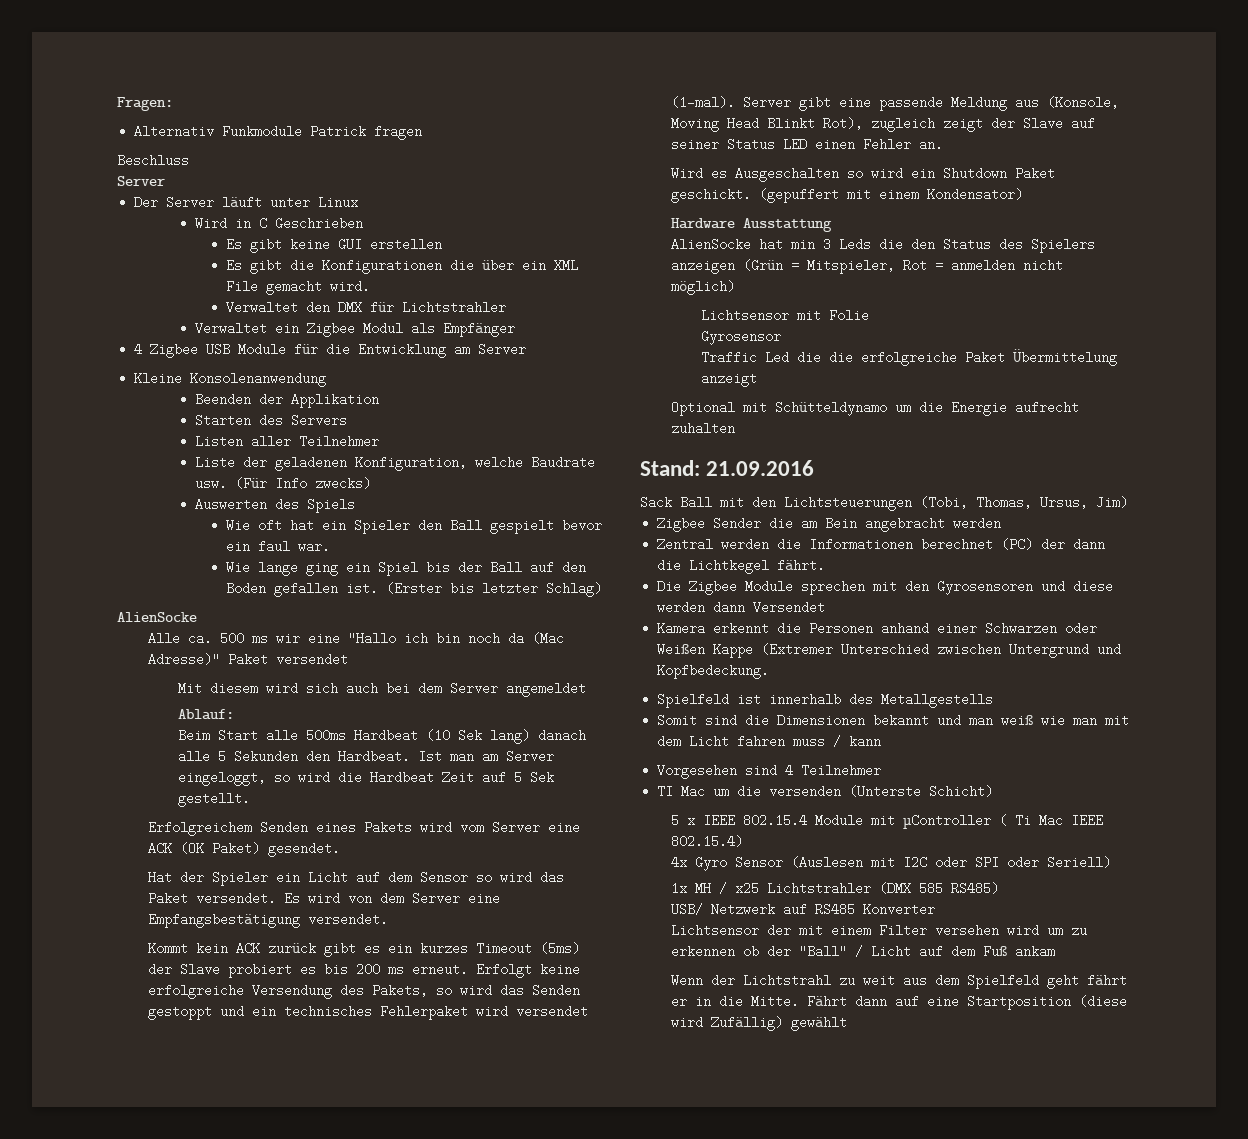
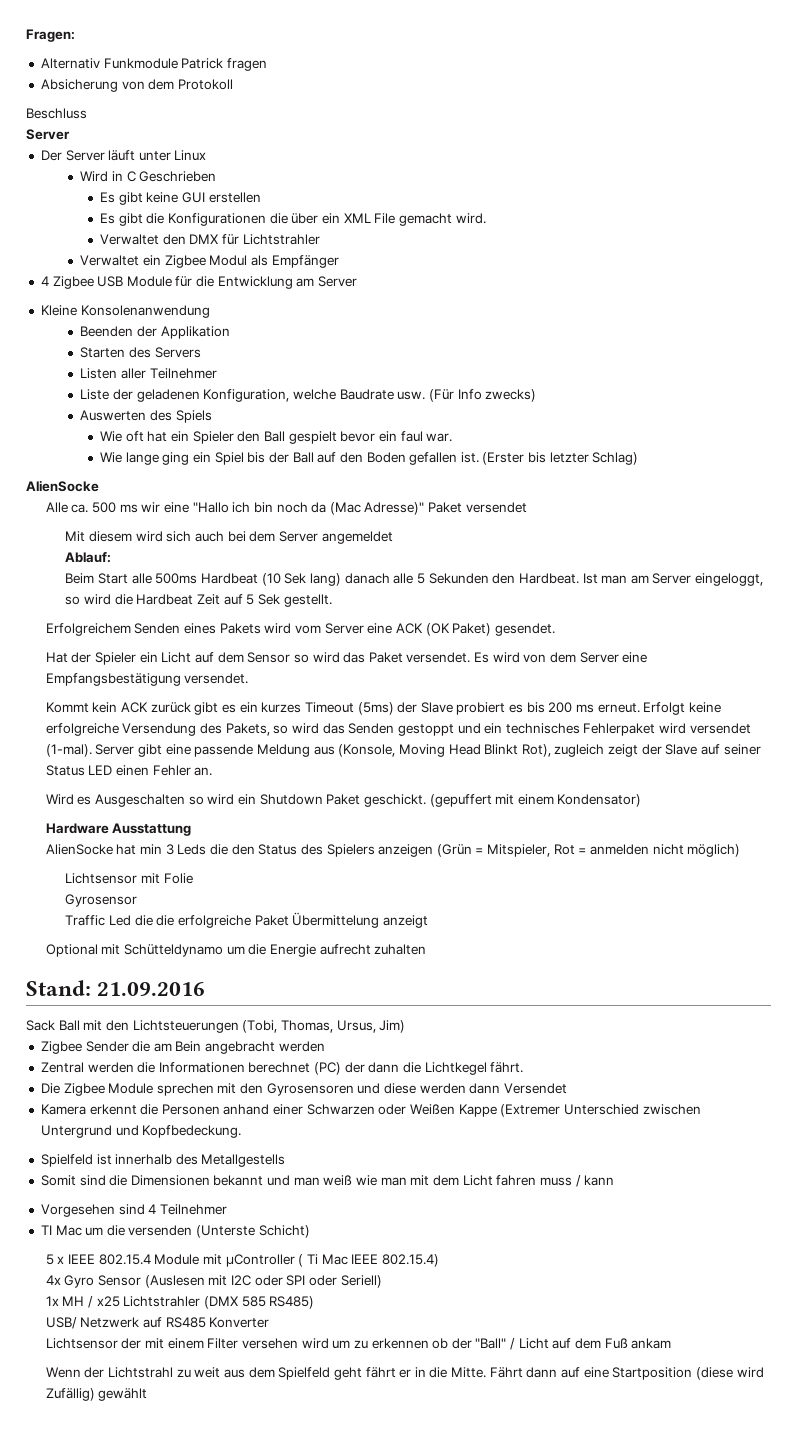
+ Absicherung von dem Protokoll

